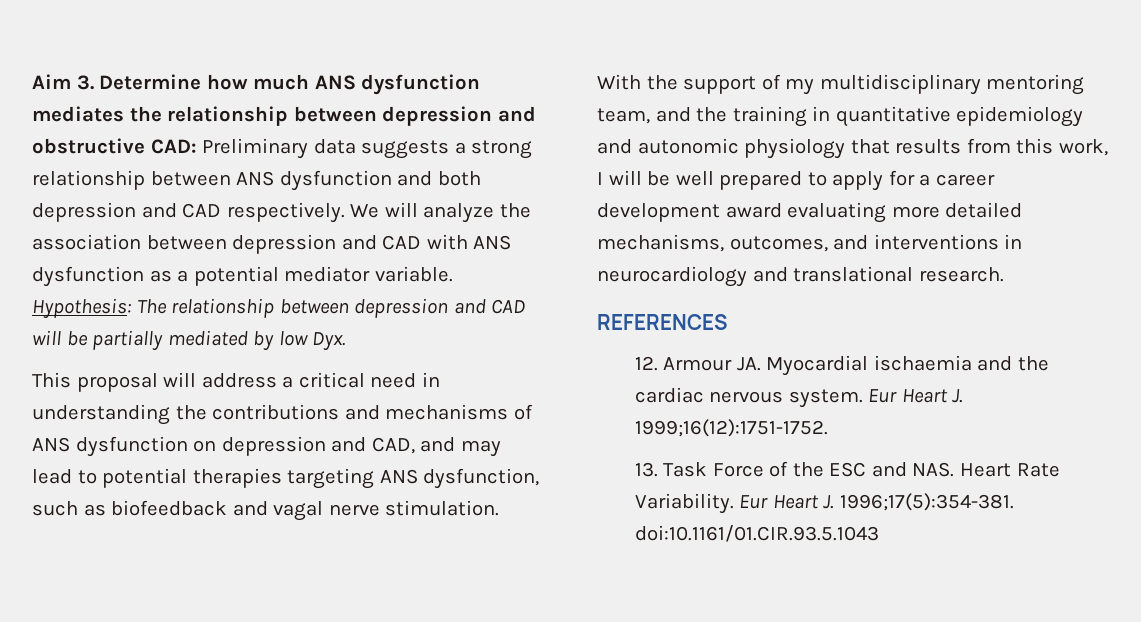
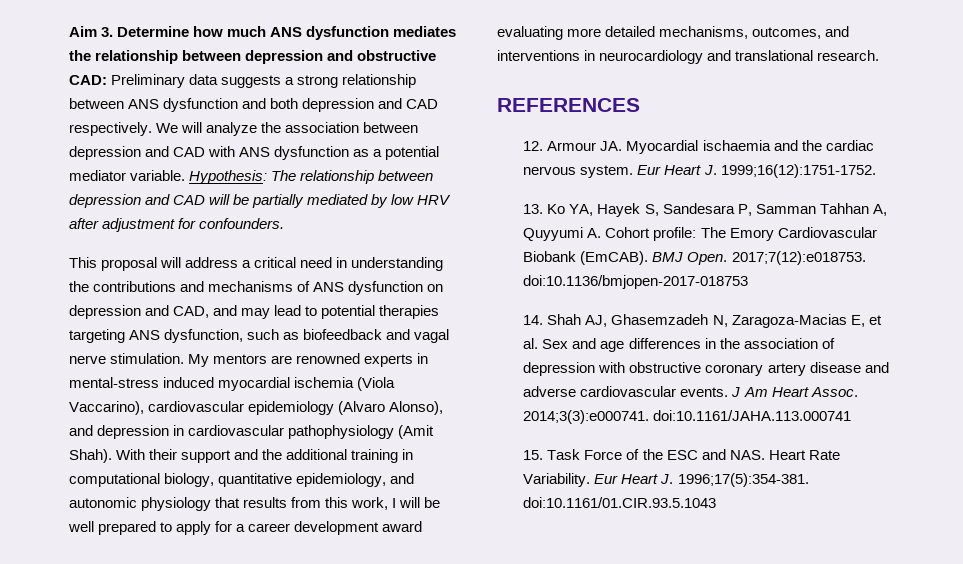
- Hypothesis: The relationship between depression and CAD will be partially mediated by low Dyx.
+ Hypothesis: The relationship between depression and CAD will be partially mediated by low HRV after adjustment for confounders.
- With the support of my multidisciplinary mentoring team, and the training in quantitative epidemiology and autonomic physiology that results from this work, I will be well prepared to apply for a career development award evaluating more detailed mechanisms, outcomes, and interventions in neurocardiology and translational research.
+ My mentors are renowned experts in mental-stress induced myocardial ischemia (Viola Vaccarino), cardiovascular epidemiology (Alvaro Alonso), and depression in cardiovascular pathophysiology (Amit Shah). With their support and the additional training in computational biology, quantitative epidemiology, and autonomic physiology that results from this work, I will be well prepared to apply for a career development award evaluating more detailed mechanisms, outcomes, and interventions in neurocardiology and translational research.
- 13. Task Force of the ESC and NAS. Heart Rate Variability.
+ 13. Ko YA, Hayek S, Sandesara P, Samman Tahhan A, Quyyumi A. Cohort profile: The Emory Cardiovascular Biobank (EmCAB). BMJ Open. 2017;7(12):e018753. doi:10.1136/bmjopen-2017-018753
+ 14. Shah AJ, Ghasemzadeh N, Zaragoza-Macias E, et al. Sex and age differences in the association of depression with obstructive coronary artery disease and adverse cardiovascular events. J Am Heart Assoc. 2014;3(3):e000741. doi:10.1161/JAHA.113.000741
+ 15. Task Force of the ESC and NAS. Heart Rate Variability.

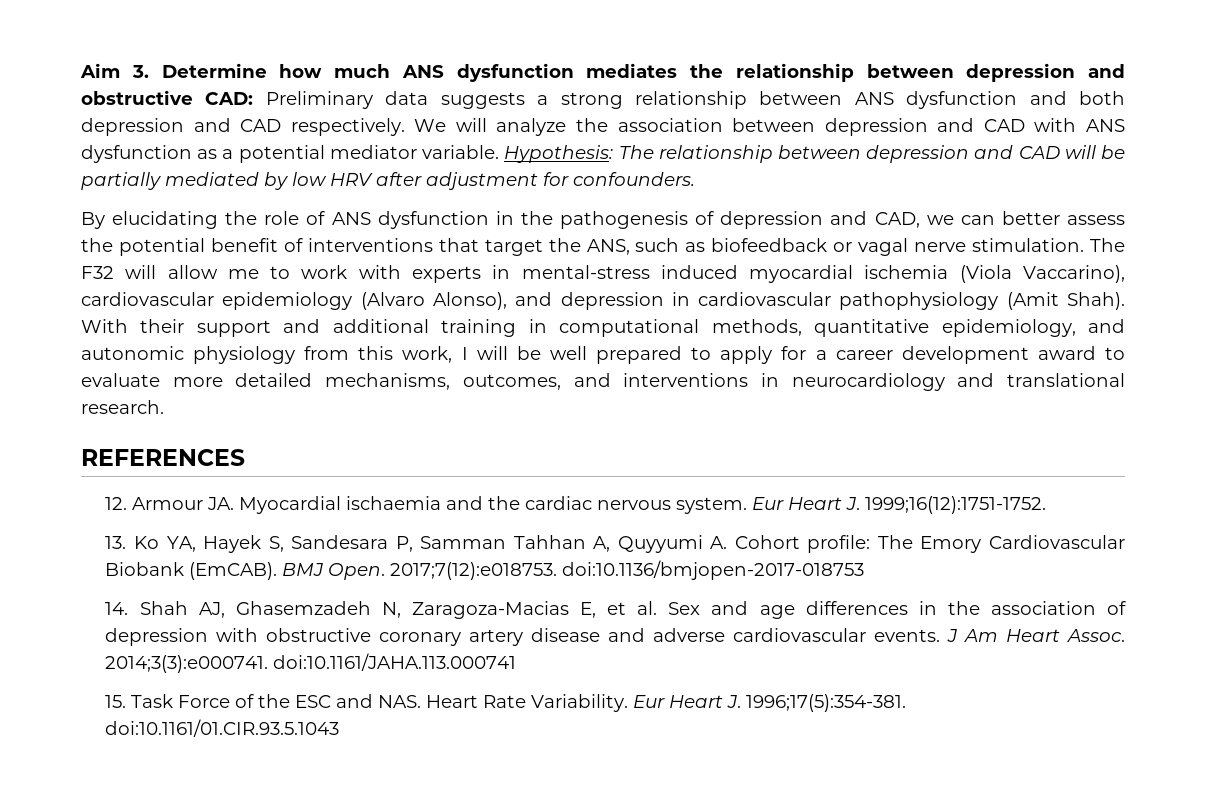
- This proposal will address a critical need in understanding the contributions and mechanisms of ANS dysfunction on depression and CAD, and may lead to potential therapies targeting ANS dysfunction, such as biofeedback and vagal nerve stimulation.
+ By elucidating the role of ANS dysfunction in the pathogenesis of depression and CAD, we can better assess the potential benefit of interventions that target the ANS, such as biofeedback or vagal nerve stimulation.
- My mentors are renowned experts in mental-stress induced myocardial ischemia (Viola Vaccarino), cardiovascular epidemiology (Alvaro Alonso), and depression in cardiovascular pathophysiology (Amit Shah).
+ The F32 will allow me to work with experts in mental-stress induced myocardial ischemia (Viola Vaccarino), cardiovascular epidemiology (Alvaro Alonso), and depression in cardiovascular pathophysiology (Amit Shah).
- With their support and the additional training in computational biology, quantitative epidemiology, and autonomic physiology that results from this work, I will be well prepared to apply for a career development award evaluating more detailed mechanisms, outcomes, and interventions in neurocardiology and translational research.
+ With their support and additional training in computational methods, quantitative epidemiology, and autonomic physiology from this work, I will be well prepared to apply for a career development award to evaluate more detailed mechanisms, outcomes, and interventions in neurocardiology and translational research.

